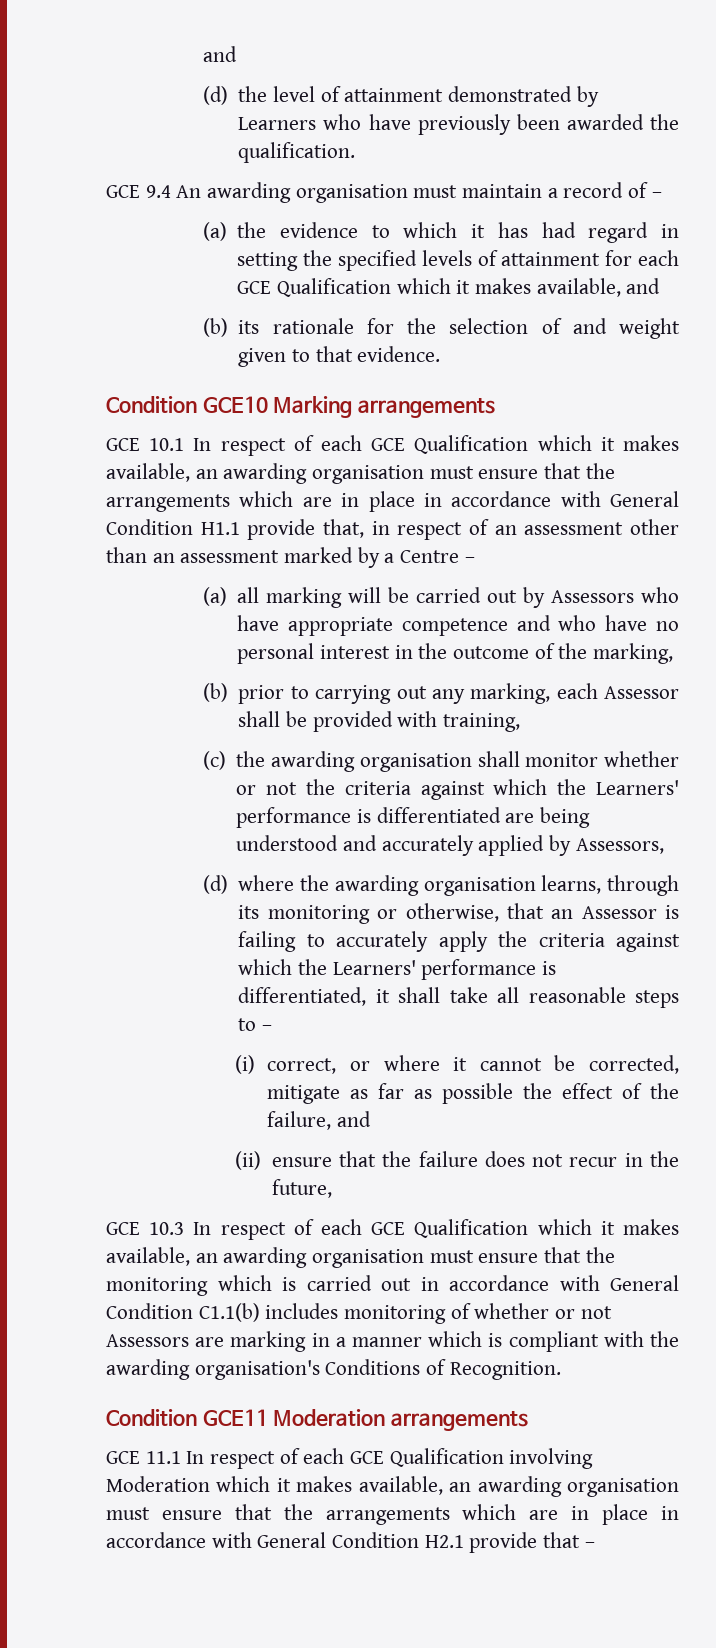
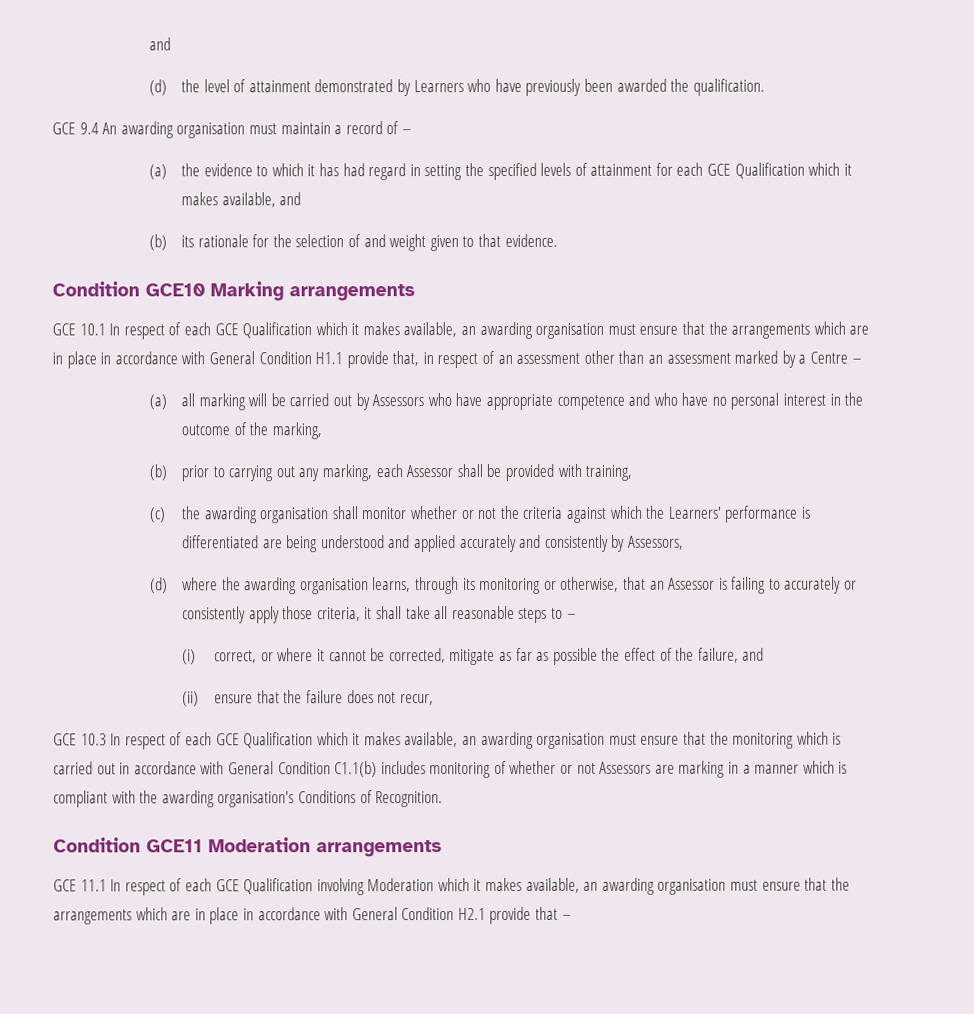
- (c) the awarding organisation shall monitor whether or not the criteria against which the Learners' performance is differentiated are being understood and accurately applied by Assessors,
+ (c) the awarding organisation shall monitor whether or not the criteria against which the Learners' performance is differentiated are being understood and applied accurately and consistently by Assessors,
- (d) where the awarding organisation learns, through its monitoring or otherwise, that an Assessor is failing to accurately apply the criteria against which the Learners' performance is differentiated, it shall take all reasonable steps to –
+ (d) where the awarding organisation learns, through its monitoring or otherwise, that an Assessor is failing to accurately or consistently apply those criteria, it shall take all reasonable steps to –
- (ii) ensure that the failure does not recur in the future,
+ (ii) ensure that the failure does not recur,

